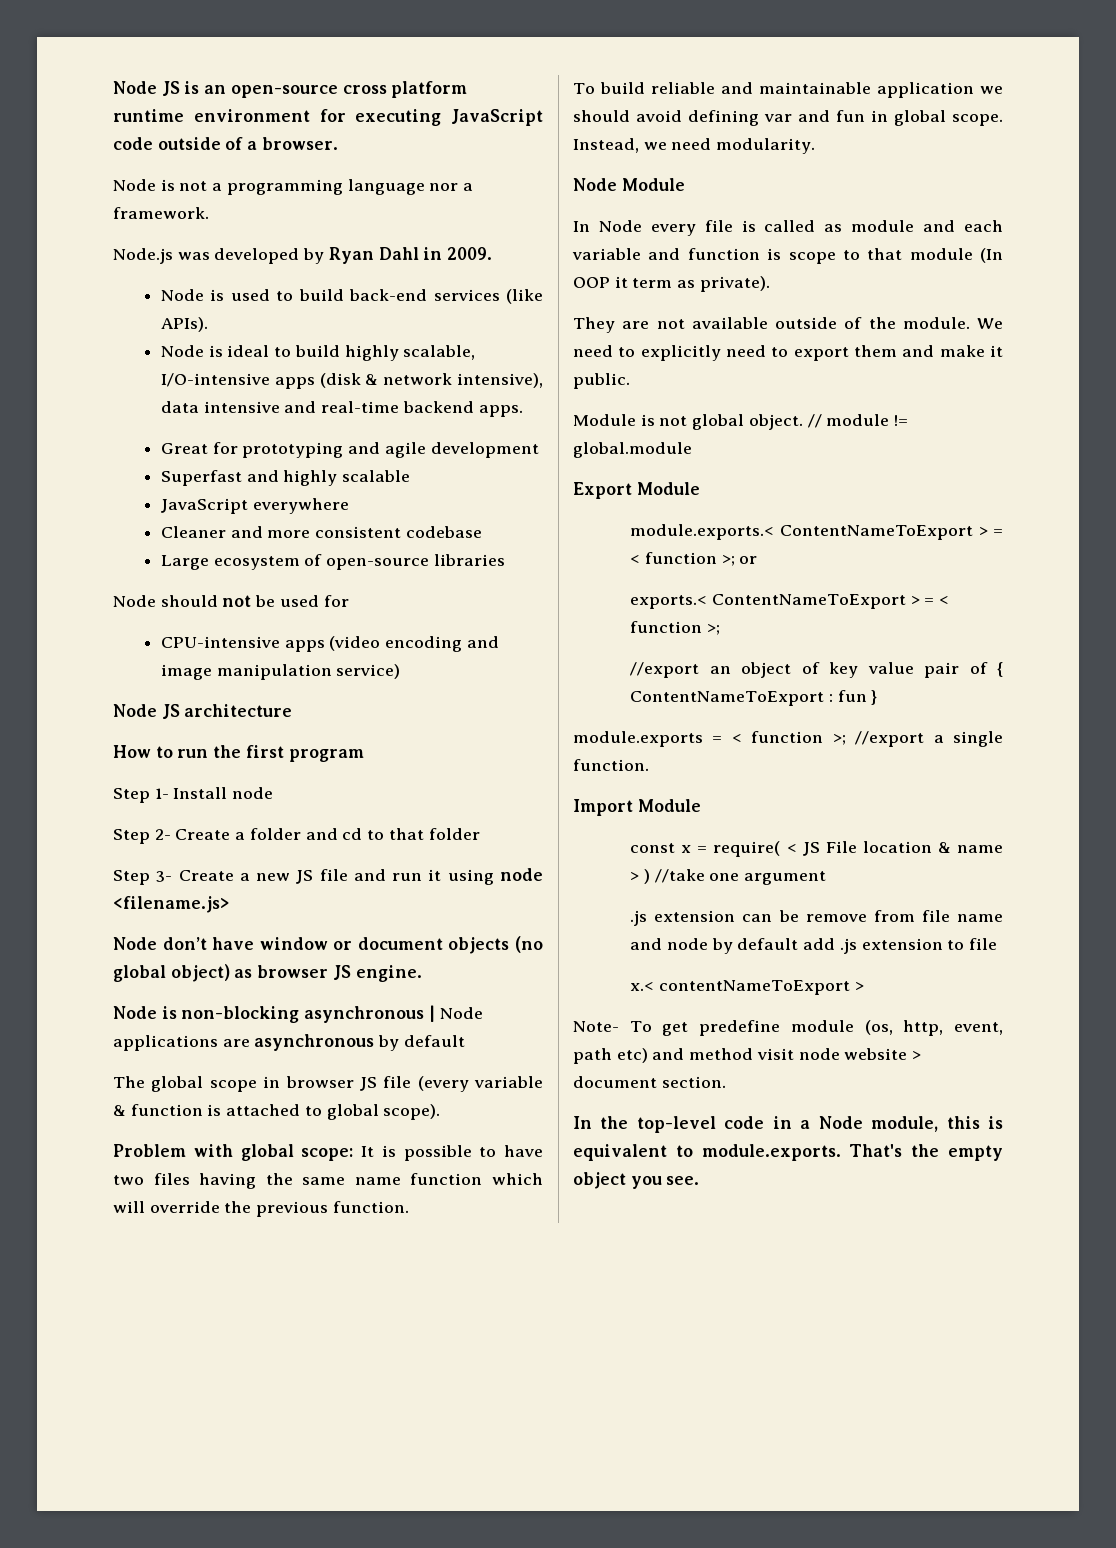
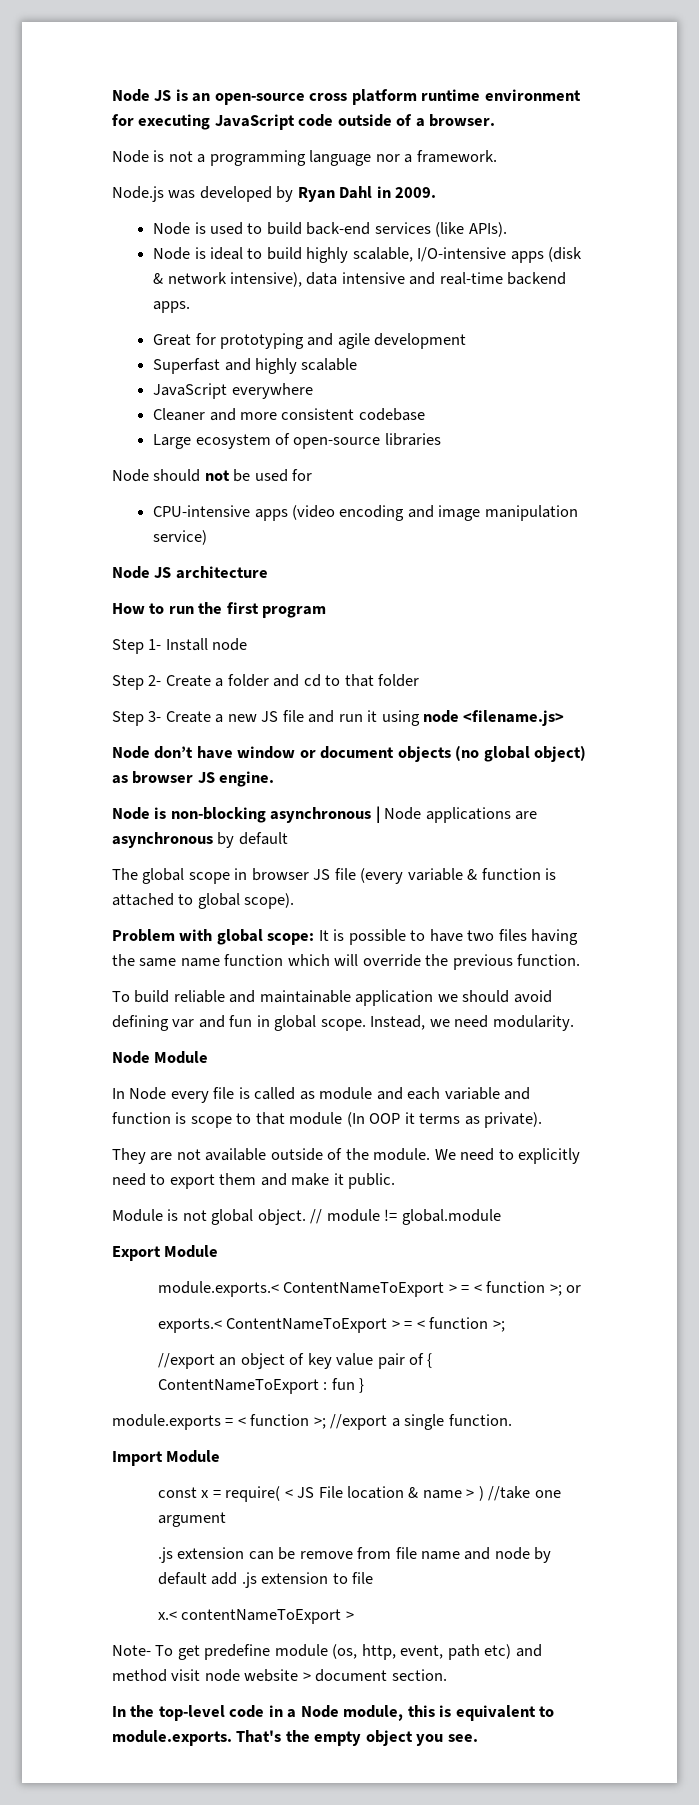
- In Node every file is called as module and each variable and function is scope to that module (In OOP it term as private).
+ In Node every file is called as module and each variable and function is scope to that module (In OOP it terms as private).

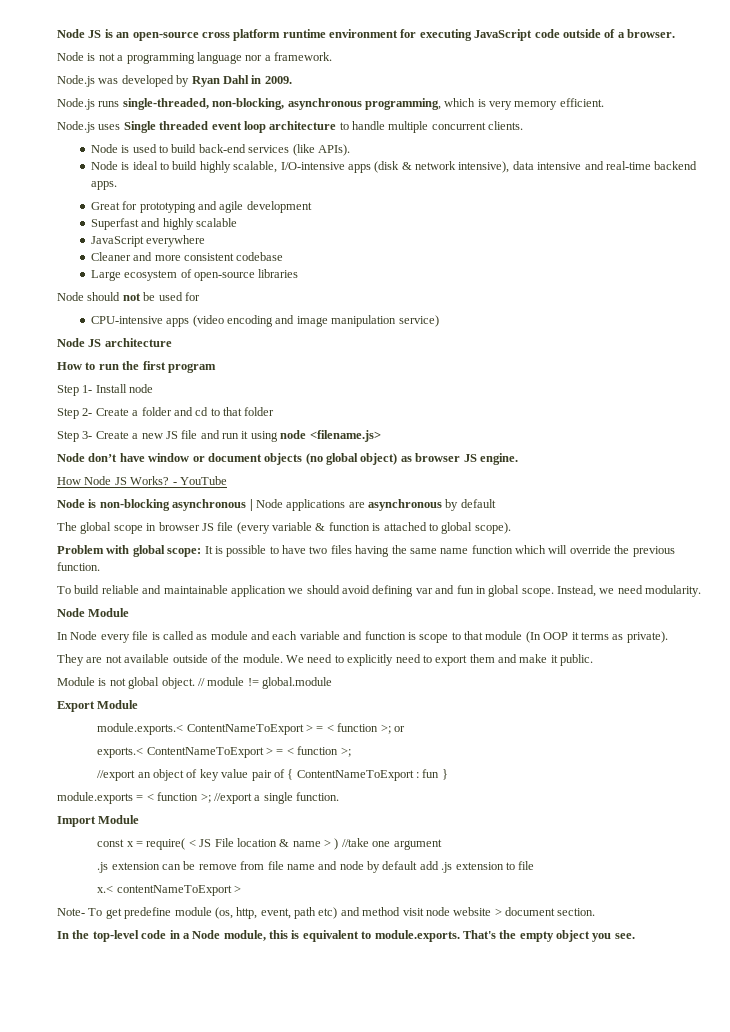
+ Node.js runs single-threaded, non-blocking, asynchronous programming, which is very memory efficient.
+ Node.js uses Single threaded event loop architecture to handle multiple concurrent clients.
+ How Node JS Works? - YouTube

